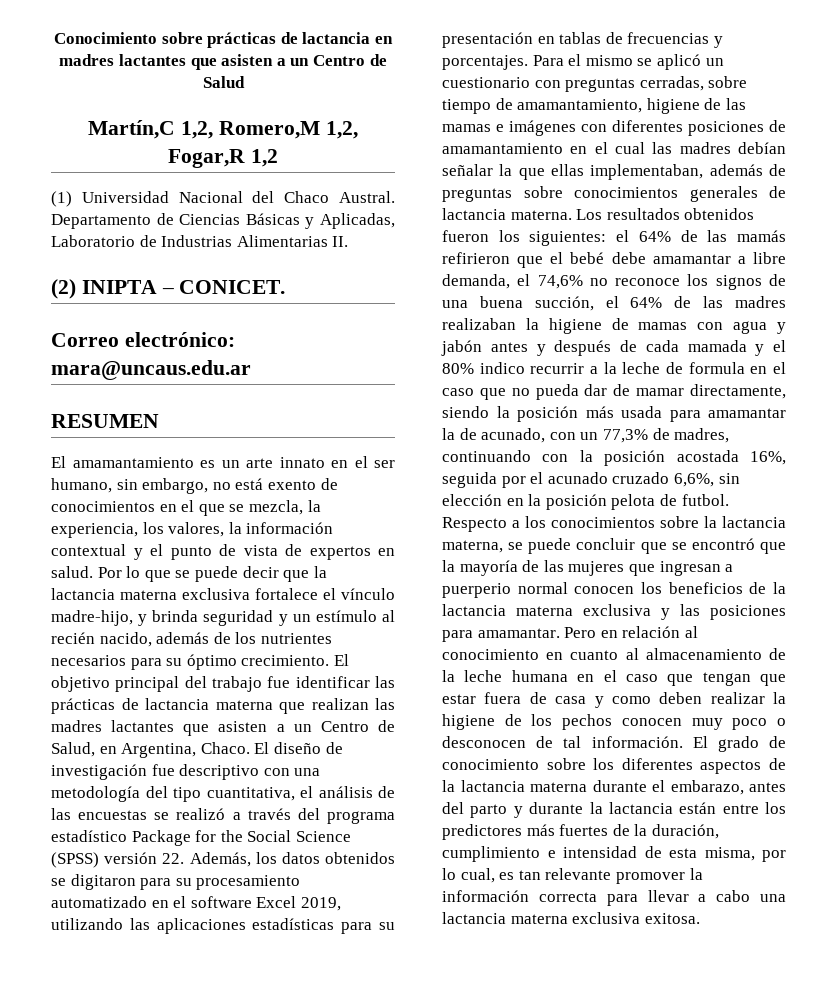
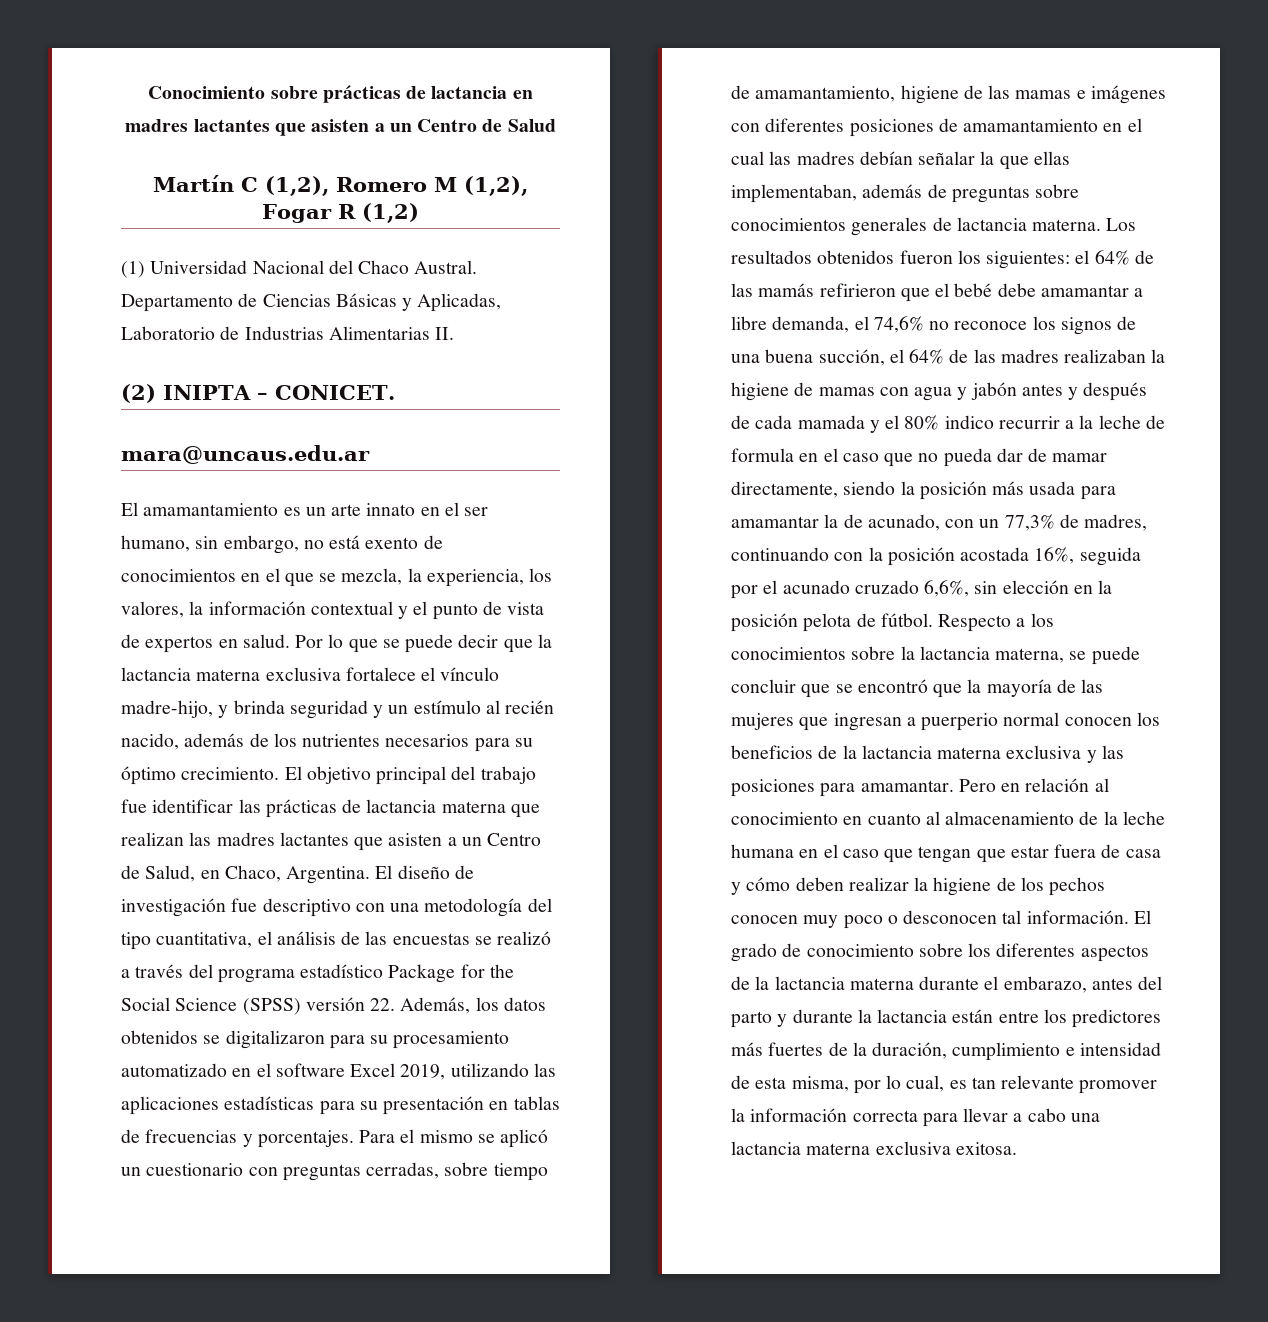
- Martín,C 1,2, Romero,M 1,2, Fogar,R 1,2
+ Martín C (1,2), Romero M (1,2), Fogar R (1,2)
- Correo electrónico: mara@uncaus.edu.ar
+ mara@uncaus.edu.ar
- RESUMEN
- El objetivo principal del trabajo fue identificar las prácticas de lactancia materna que realizan las madres lactantes que asisten a un Centro de Salud, en Argentina, Chaco.
+ El objetivo principal del trabajo fue identificar las prácticas de lactancia materna que realizan las madres lactantes que asisten a un Centro de Salud, en Chaco, Argentina.
- El diseño de investigación fue descriptivo con una metodología del tipo cuantitativa, el análisis de las encuestas se realizó a través del programa estadístico Package for the Social Science (SPSS) versión 22. Además, los datos obtenidos se digitaron para su procesamiento automatizado en el software Excel 2019, utilizando las aplicaciones estadísticas para su presentación en tablas de frecuencias y porcentajes.
+ El diseño de investigación fue descriptivo con una metodología del tipo cuantitativa, el análisis de las encuestas se realizó a través del programa estadístico Package for the Social Science (SPSS) versión 22. Además, los datos obtenidos se digitalizaron para su procesamiento automatizado en el software Excel 2019, utilizando las aplicaciones estadísticas para su presentación en tablas de frecuencias y porcentajes.
- el 64% de las mamás refirieron que el bebé debe amamantar a libre demanda, el 74,6% no reconoce los signos de una buena succión, el 64% de las madres realizaban la higiene de mamas con agua y jabón antes y después de cada mamada y el 80% indico recurrir a la leche de formula en el caso que no pueda dar de mamar directamente, siendo la posición más usada para amamantar la de acunado, con un 77,3% de madres, continuando con la posición acostada 16%, seguida por el acunado cruzado 6,6%, sin elección en la posición pelota de futbol.
+ el 64% de las mamás refirieron que el bebé debe amamantar a libre demanda, el 74,6% no reconoce los signos de una buena succión, el 64% de las madres realizaban la higiene de mamas con agua y jabón antes y después de cada mamada y el 80% indico recurrir a la leche de formula en el caso que no pueda dar de mamar directamente, siendo la posición más usada para amamantar la de acunado, con un 77,3% de madres, continuando con la posición acostada 16%, seguida por el acunado cruzado 6,6%, sin elección en la posición pelota de fútbol.
- Pero en relación al conocimiento en cuanto al almacenamiento de la leche humana en el caso que tengan que estar fuera de casa y como deben realizar la higiene de los pechos conocen muy poco o desconocen de tal información.
+ Pero en relación al conocimiento en cuanto al almacenamiento de la leche humana en el caso que tengan que estar fuera de casa y cómo deben realizar la higiene de los pechos conocen muy poco o desconocen tal información.

